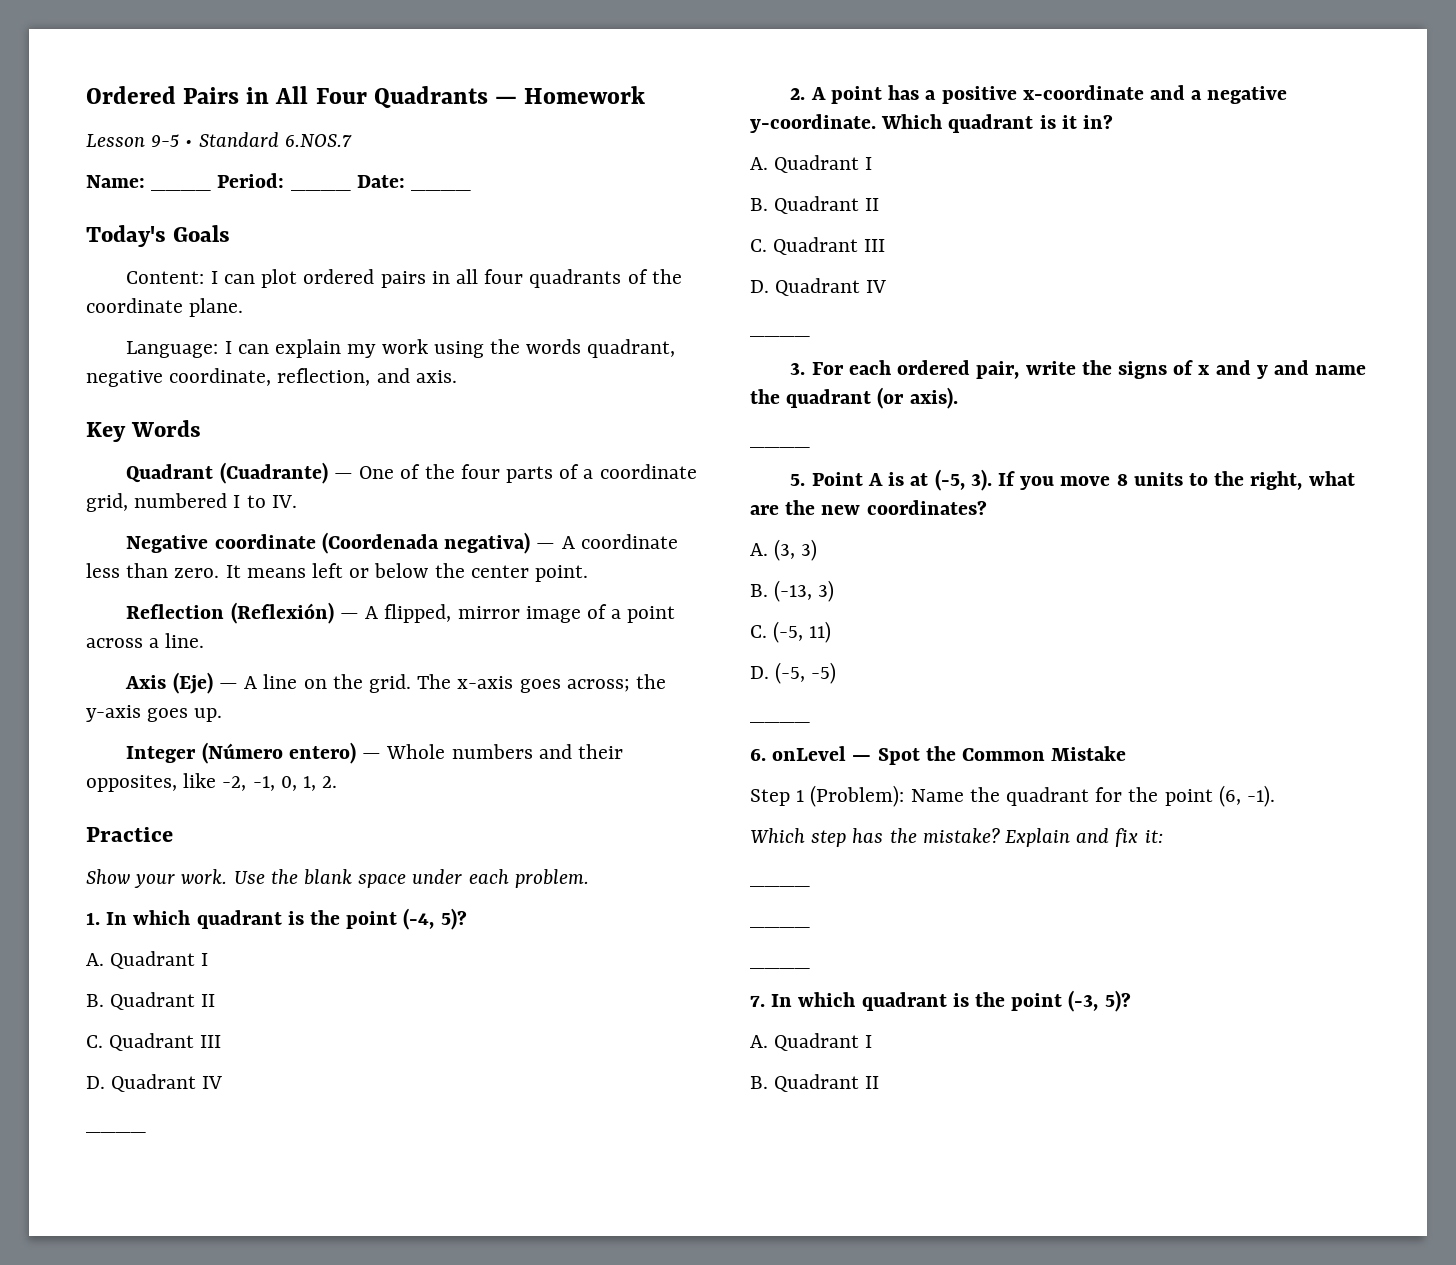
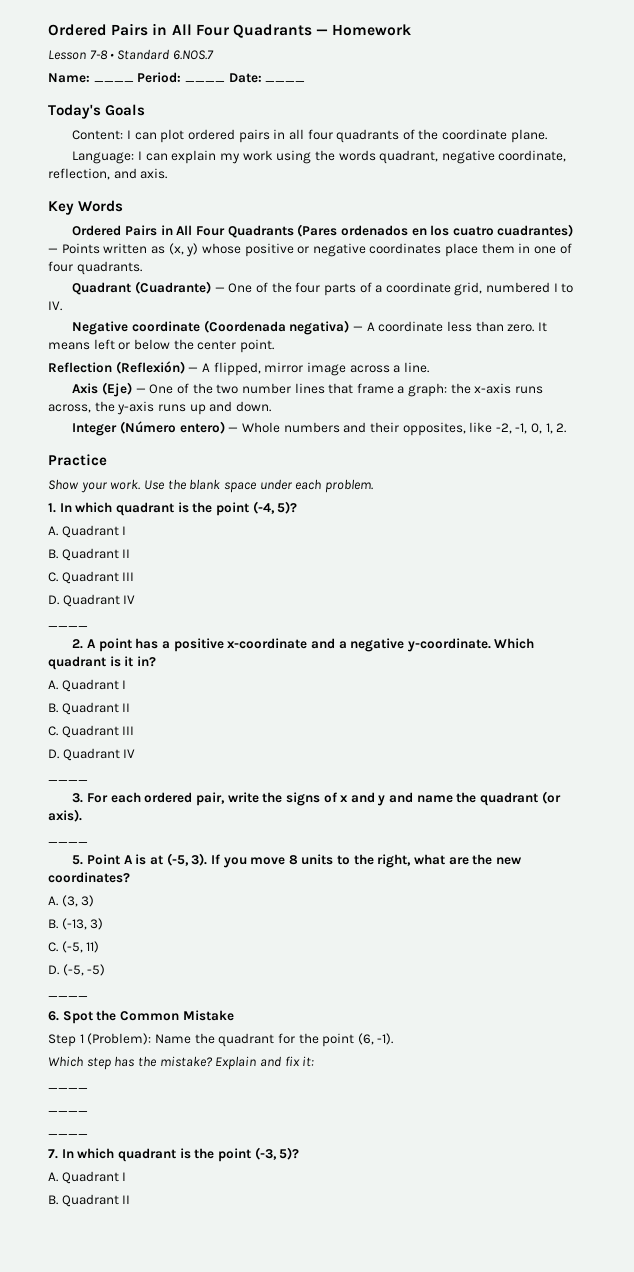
- Lesson 9-5 • Standard 6.NOS.7
+ Lesson 7-8 • Standard 6.NOS.7
+ Ordered Pairs in All Four Quadrants (Pares ordenados en los cuatro cuadrantes) — Points written as (x, y) whose positive or negative coordinates place them in one of four quadrants.
- Reflection (Reflexión) — A flipped, mirror image of a point across a line.
+ Reflection (Reflexión) — A flipped, mirror image across a line.
- Axis (Eje) — A line on the grid. The x-axis goes across; the y-axis goes up.
+ Axis (Eje) — One of the two number lines that frame a graph: the x-axis runs across, the y-axis runs up and down.
- 6. onLevel — Spot the Common Mistake
+ 6. Spot the Common Mistake

